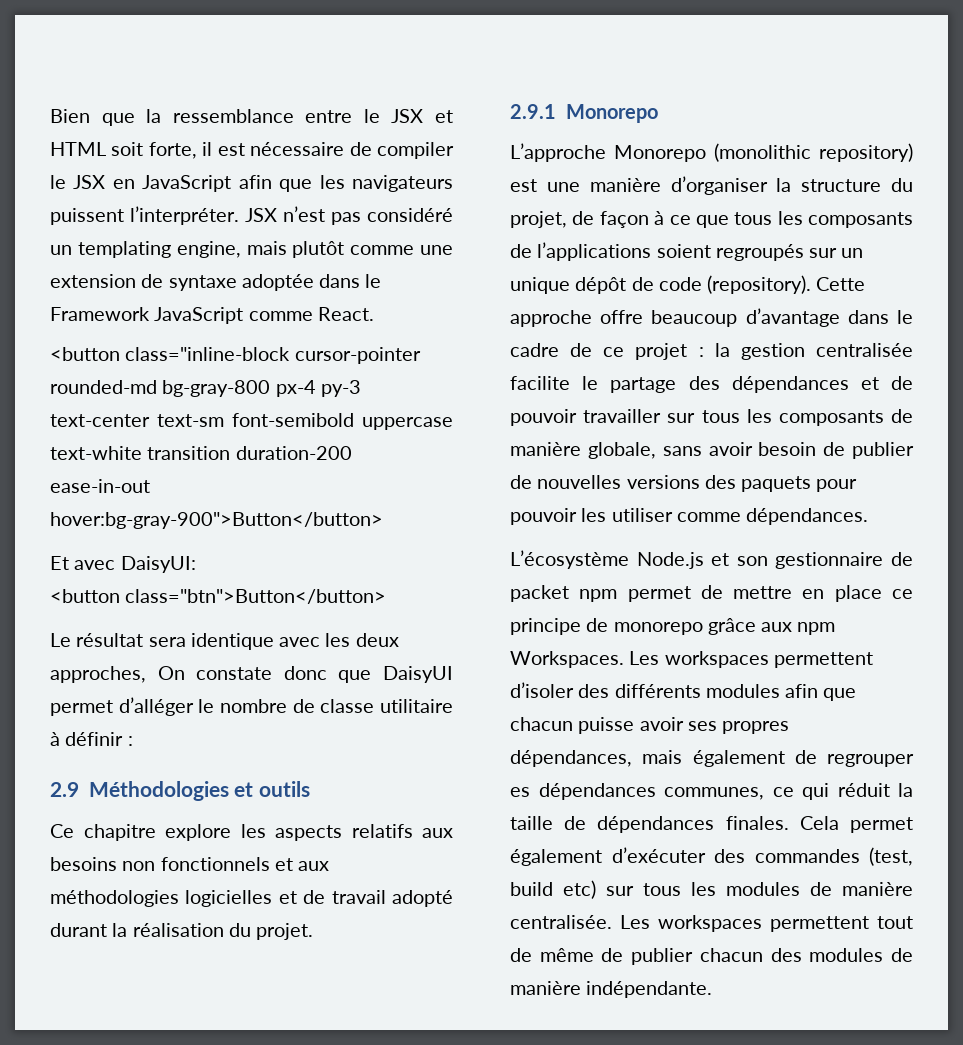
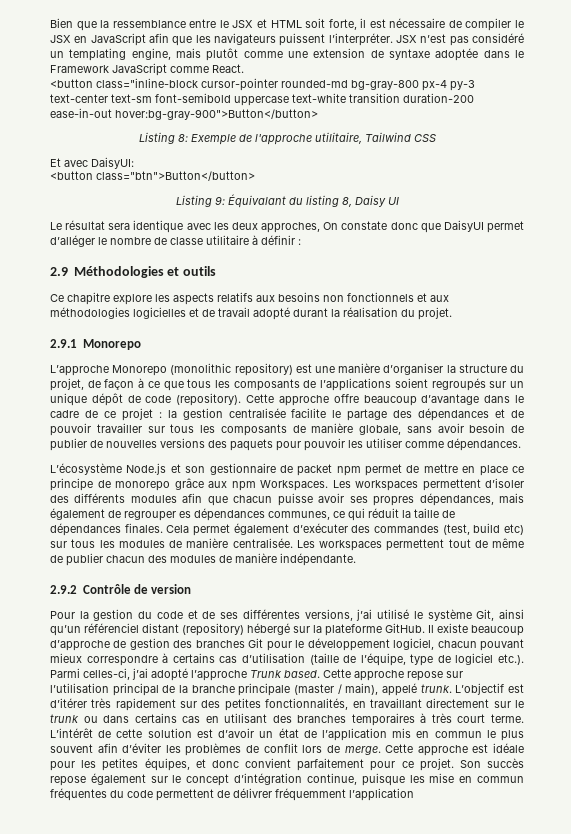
+ Listing 8: Exemple de l'approche utilitaire, Tailwind CSS
+ Listing 9: Équivalant du listing 8, Daisy UI
+ 2.9.2 Contrôle de version
+ Pour la gestion du code et de ses différentes versions, j’ai utilisé le système Git, ainsi qu’un référenciel distant (repository) hébergé sur la plateforme GitHub. Il existe beaucoup d’approche de gestion des branches Git pour le développement logiciel, chacun pouvant mieux correspondre à certains cas d’utilisation (taille de l’équipe, type de logiciel etc.). Parmi celles-ci, j’ai adopté l’approche Trunk based. Cette approche repose sur l’utilisation principal de la branche principale (master / main), appelé trunk. L’objectif est d’itérer très rapidement sur des petites fonctionnalités, en travaillant directement sur le trunk ou dans certains cas en utilisant des branches temporaires à très court terme. L’intérêt de cette solution est d’avoir un état de l’application mis en commun le plus souvent afin d’éviter les problèmes de conflit lors de merge. Cette approche est idéale pour les petites équipes, et donc convient parfaitement pour ce projet. Son succès repose également sur le concept d’intégration continue, puisque les mise en commun fréquentes du code permettent de délivrer fréquemment l’application

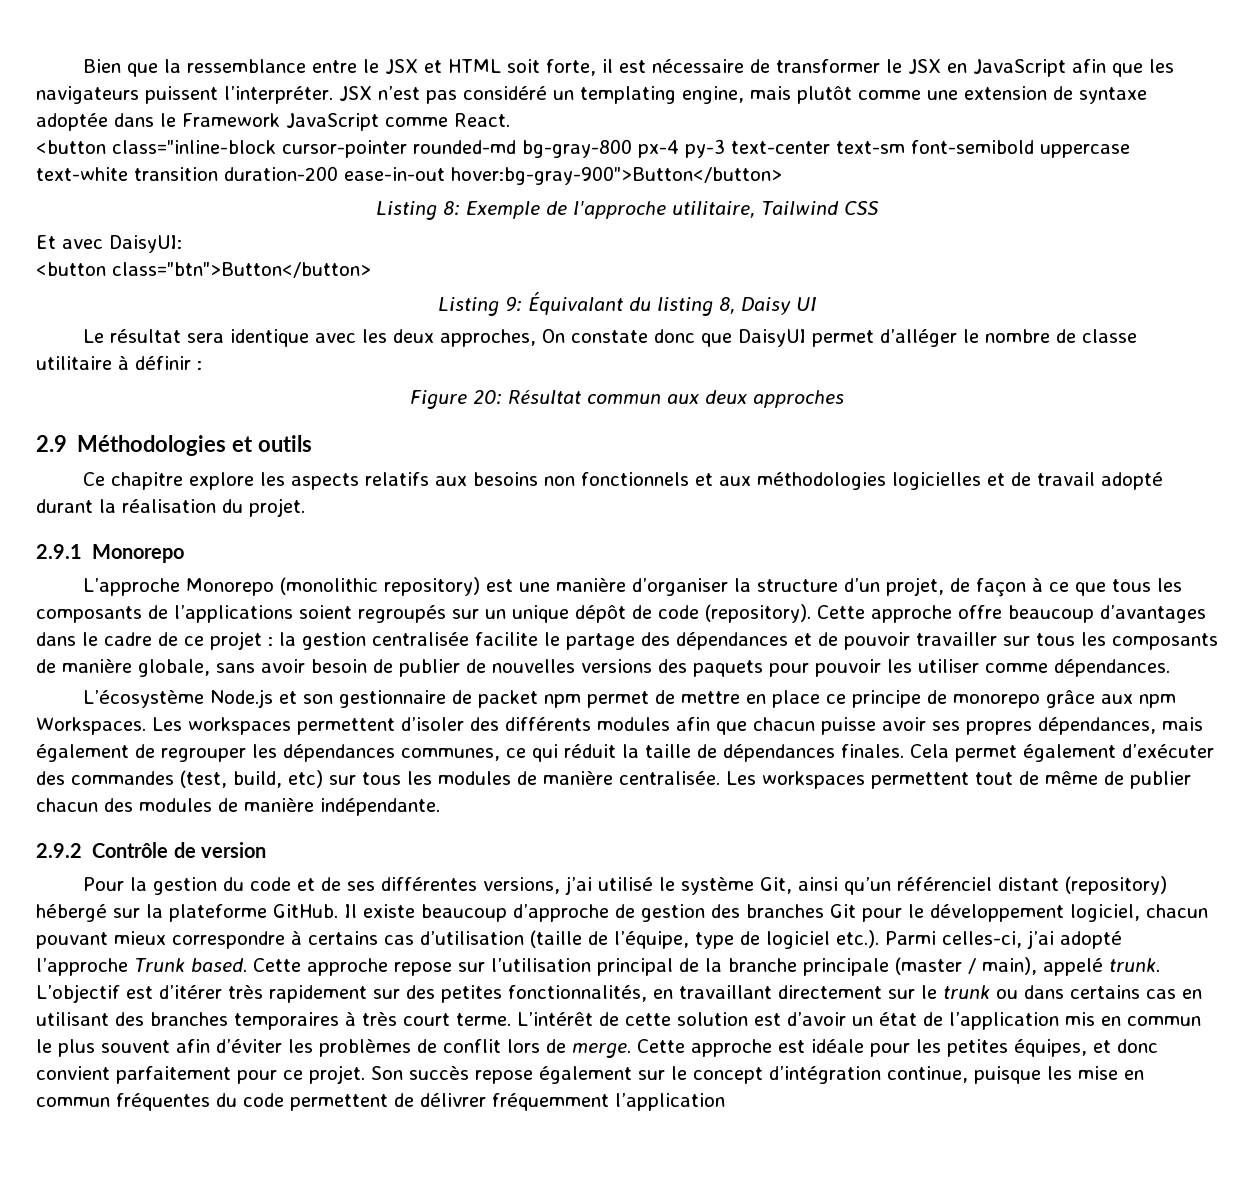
- Bien que la ressemblance entre le JSX et HTML soit forte, il est nécessaire de compiler le JSX en JavaScript afin que les navigateurs puissent l’interpréter.
+ Bien que la ressemblance entre le JSX et HTML soit forte, il est nécessaire de transformer le JSX en JavaScript afin que les navigateurs puissent l’interpréter.
+ Figure 20: Résultat commun aux deux approches
- L’approche Monorepo (monolithic repository) est une manière d’organiser la structure du projet, de façon à ce que tous les composants de l’applications soient regroupés sur un unique dépôt de code (repository).
+ L’approche Monorepo (monolithic repository) est une manière d’organiser la structure d’un projet, de façon à ce que tous les composants de l’applications soient regroupés sur un unique dépôt de code (repository).
- Cette approche offre beaucoup d’avantage dans le cadre de ce projet : la gestion centralisée facilite le partage des dépendances et de pouvoir travailler sur tous les composants de manière globale, sans avoir besoin de publier de nouvelles versions des paquets pour pouvoir les utiliser comme dépendances.
+ Cette approche offre beaucoup d’avantages dans le cadre de ce projet : la gestion centralisée facilite le partage des dépendances et de pouvoir travailler sur tous les composants de manière globale, sans avoir besoin de publier de nouvelles versions des paquets pour pouvoir les utiliser comme dépendances.
- Les workspaces permettent d’isoler des différents modules afin que chacun puisse avoir ses propres dépendances, mais également de regrouper es dépendances communes, ce qui réduit la taille de dépendances finales.
+ Les workspaces permettent d’isoler des différents modules afin que chacun puisse avoir ses propres dépendances, mais également de regrouper les dépendances communes, ce qui réduit la taille de dépendances finales.
- Cela permet également d’exécuter des commandes (test, build etc) sur tous les modules de manière centralisée.
+ Cela permet également d’exécuter des commandes (test, build, etc) sur tous les modules de manière centralisée.

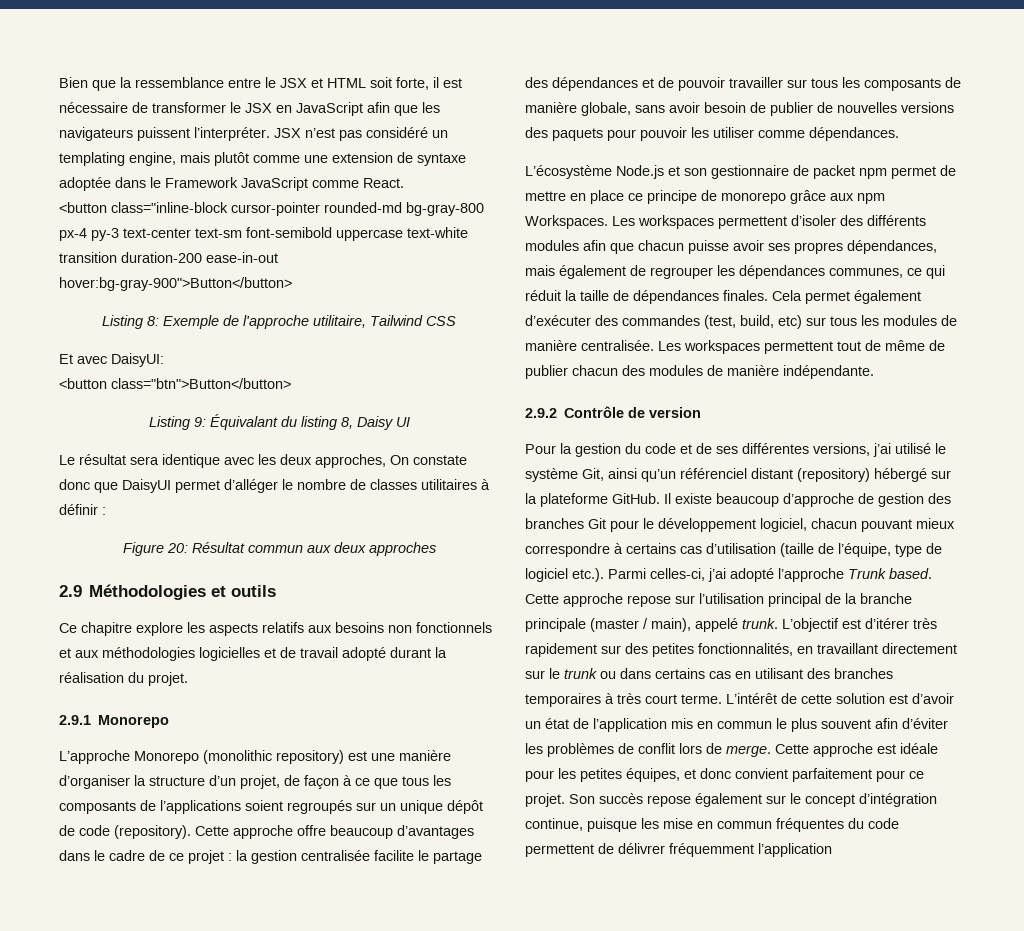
- Le résultat sera identique avec les deux approches, On constate donc que DaisyUI permet d’alléger le nombre de classe utilitaire à définir :
+ Le résultat sera identique avec les deux approches, On constate donc que DaisyUI permet d’alléger le nombre de classes utilitaires à définir :

